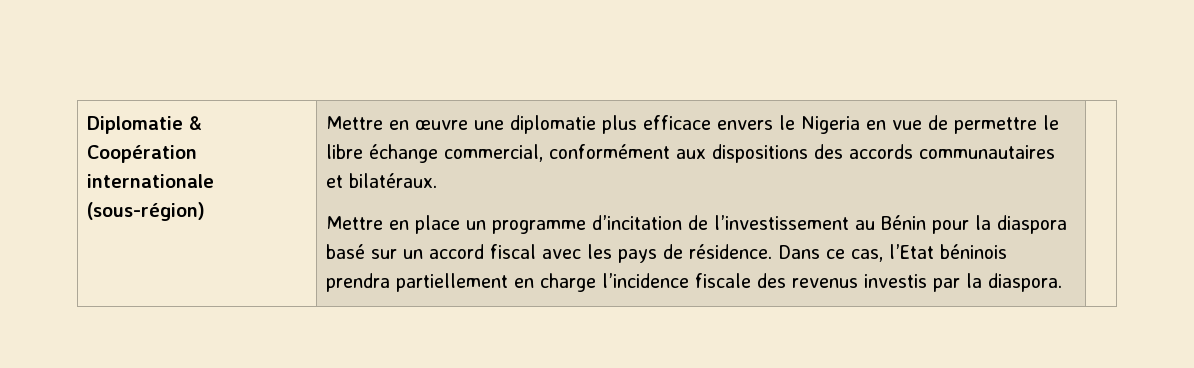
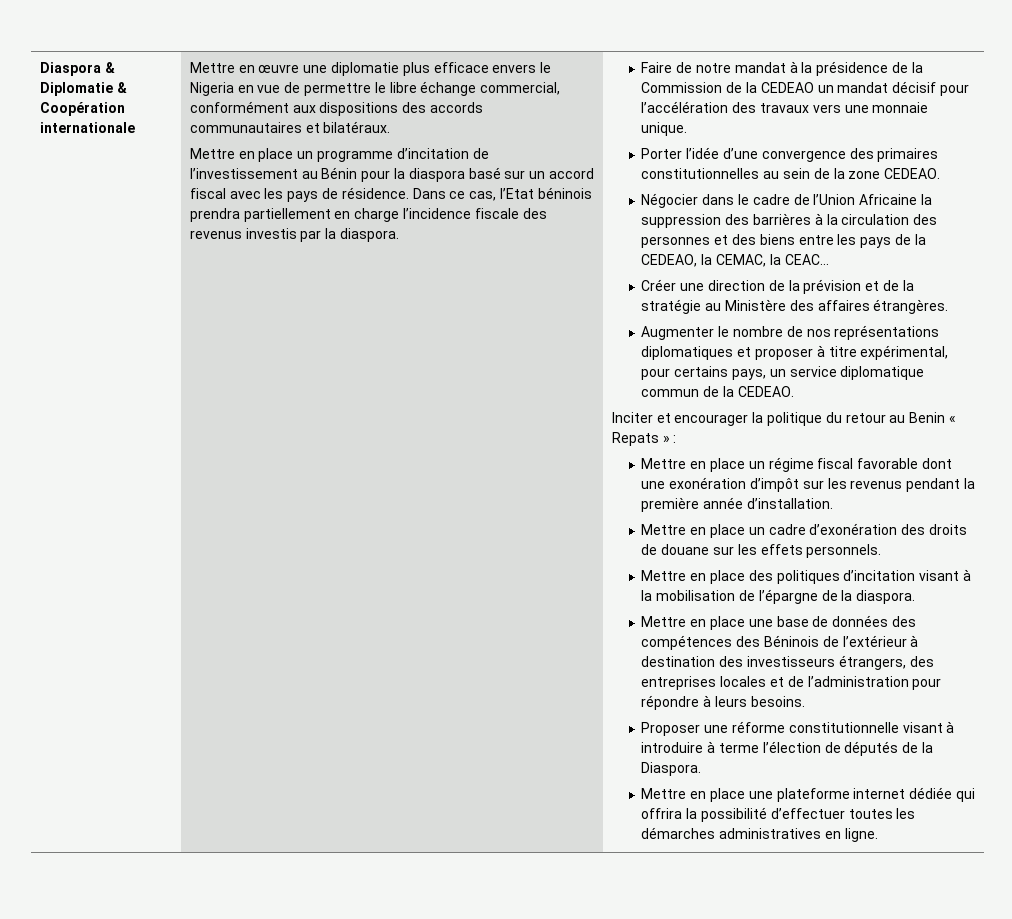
- Diplomatie & Coopération internationale (sous-région)
+ Diaspora & Diplomatie & Coopération internationale
+ Faire de notre mandat à la présidence de la Commission de la CEDEAO un mandat décisif pour l’accélération des travaux vers une monnaie unique.
+ Porter l’idée d’une convergence des primaires constitutionnelles au sein de la zone CEDEAO.
+ Négocier dans le cadre de l’Union Africaine la suppression des barrières à la circulation des personnes et des biens entre les pays de la CEDEAO, la CEMAC, la CEAC…
+ Créer une direction de la prévision et de la stratégie au Ministère des affaires étrangères.
+ Augmenter le nombre de nos représentations diplomatiques et proposer à titre expérimental, pour certains pays, un service diplomatique commun de la CEDEAO.
+ Inciter et encourager la politique du retour au Benin « Repats » :
+ Mettre en place un régime fiscal favorable dont une exonération d’impôt sur les revenus pendant la première année d’installation.
+ Mettre en place un cadre d’exonération des droits de douane sur les effets personnels.
+ Mettre en place des politiques d’incitation visant à la mobilisation de l’épargne de la diaspora.
+ Mettre en place une base de données des compétences des Béninois de l’extérieur à destination des investisseurs étrangers, des entreprises locales et de l’administration pour répondre à leurs besoins.
+ Proposer une réforme constitutionnelle visant à introduire à terme l’élection de députés de la Diaspora.
+ Mettre en place une plateforme internet dédiée qui offrira la possibilité d’effectuer toutes les démarches administratives en ligne.

